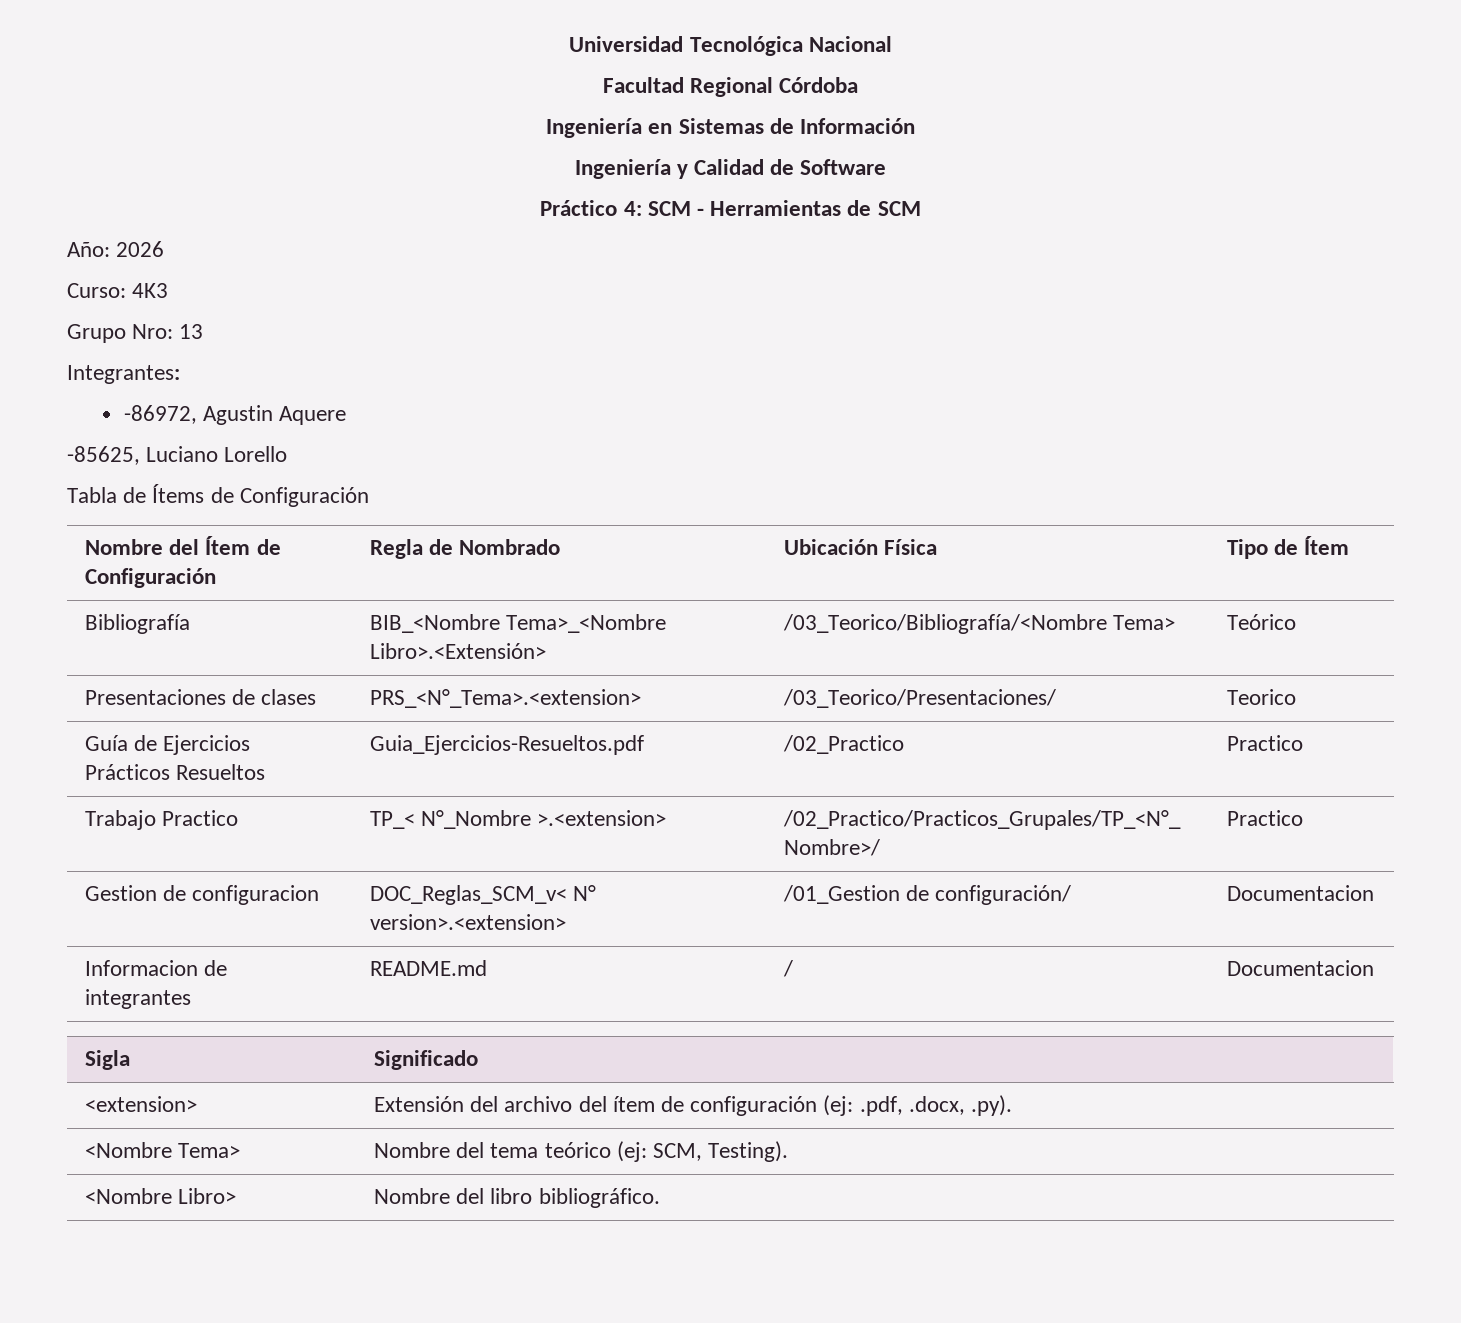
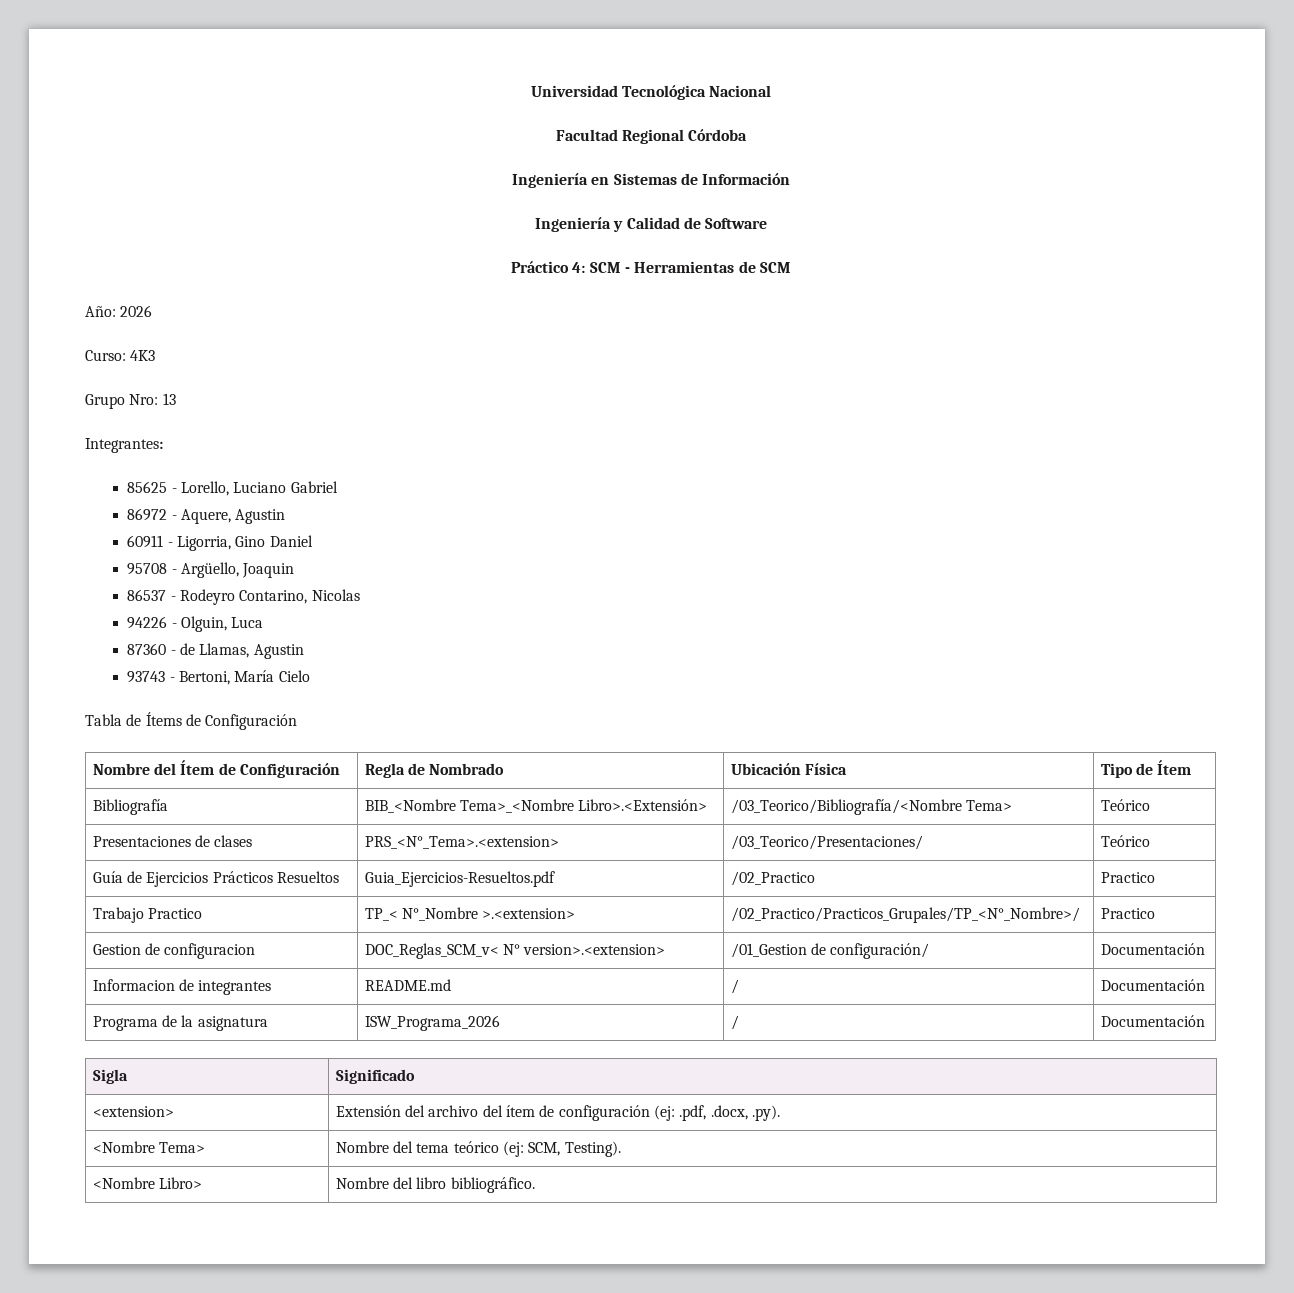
- -86972, Agustin Aquere
- -85625, Luciano Lorello
+ 85625 - Lorello, Luciano Gabriel
+ 86972 - Aquere, Agustin
+ 60911 - Ligorria, Gino Daniel
+ 95708 - Argüello, Joaquin
+ 86537 - Rodeyro Contarino, Nicolas
+ 94226 - Olguin, Luca
+ 87360 - de Llamas, Agustin
+ 93743 - Bertoni, María Cielo
- Presentaciones de clases | PRS_<N°_Tema>.<extension> | /03_Teorico/Presentaciones/ | Teorico
+ Presentaciones de clases | PRS_<N°_Tema>.<extension> | /03_Teorico/Presentaciones/ | Teórico
- Gestion de configuracion | DOC_Reglas_SCM_v< N° version>.<extension> | /01_Gestion de configuración/ | Documentacion
+ Gestion de configuracion | DOC_Reglas_SCM_v< N° version>.<extension> | /01_Gestion de configuración/ | Documentación
- Informacion de integrantes | README.md | / | Documentacion
+ Informacion de integrantes | README.md | / | Documentación
+ Programa de la asignatura | ISW_Programa_2026 | / | Documentación

